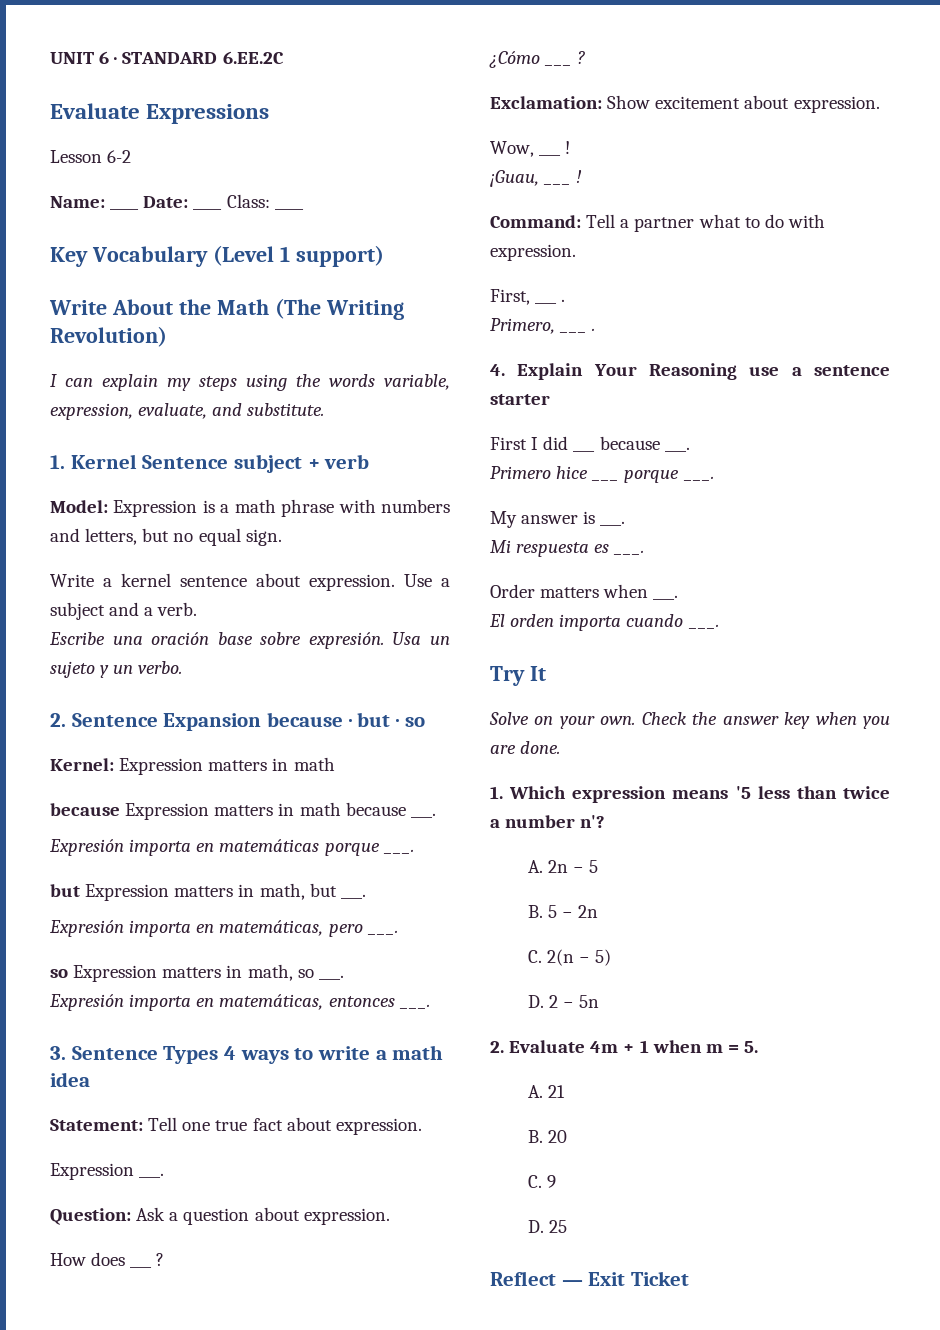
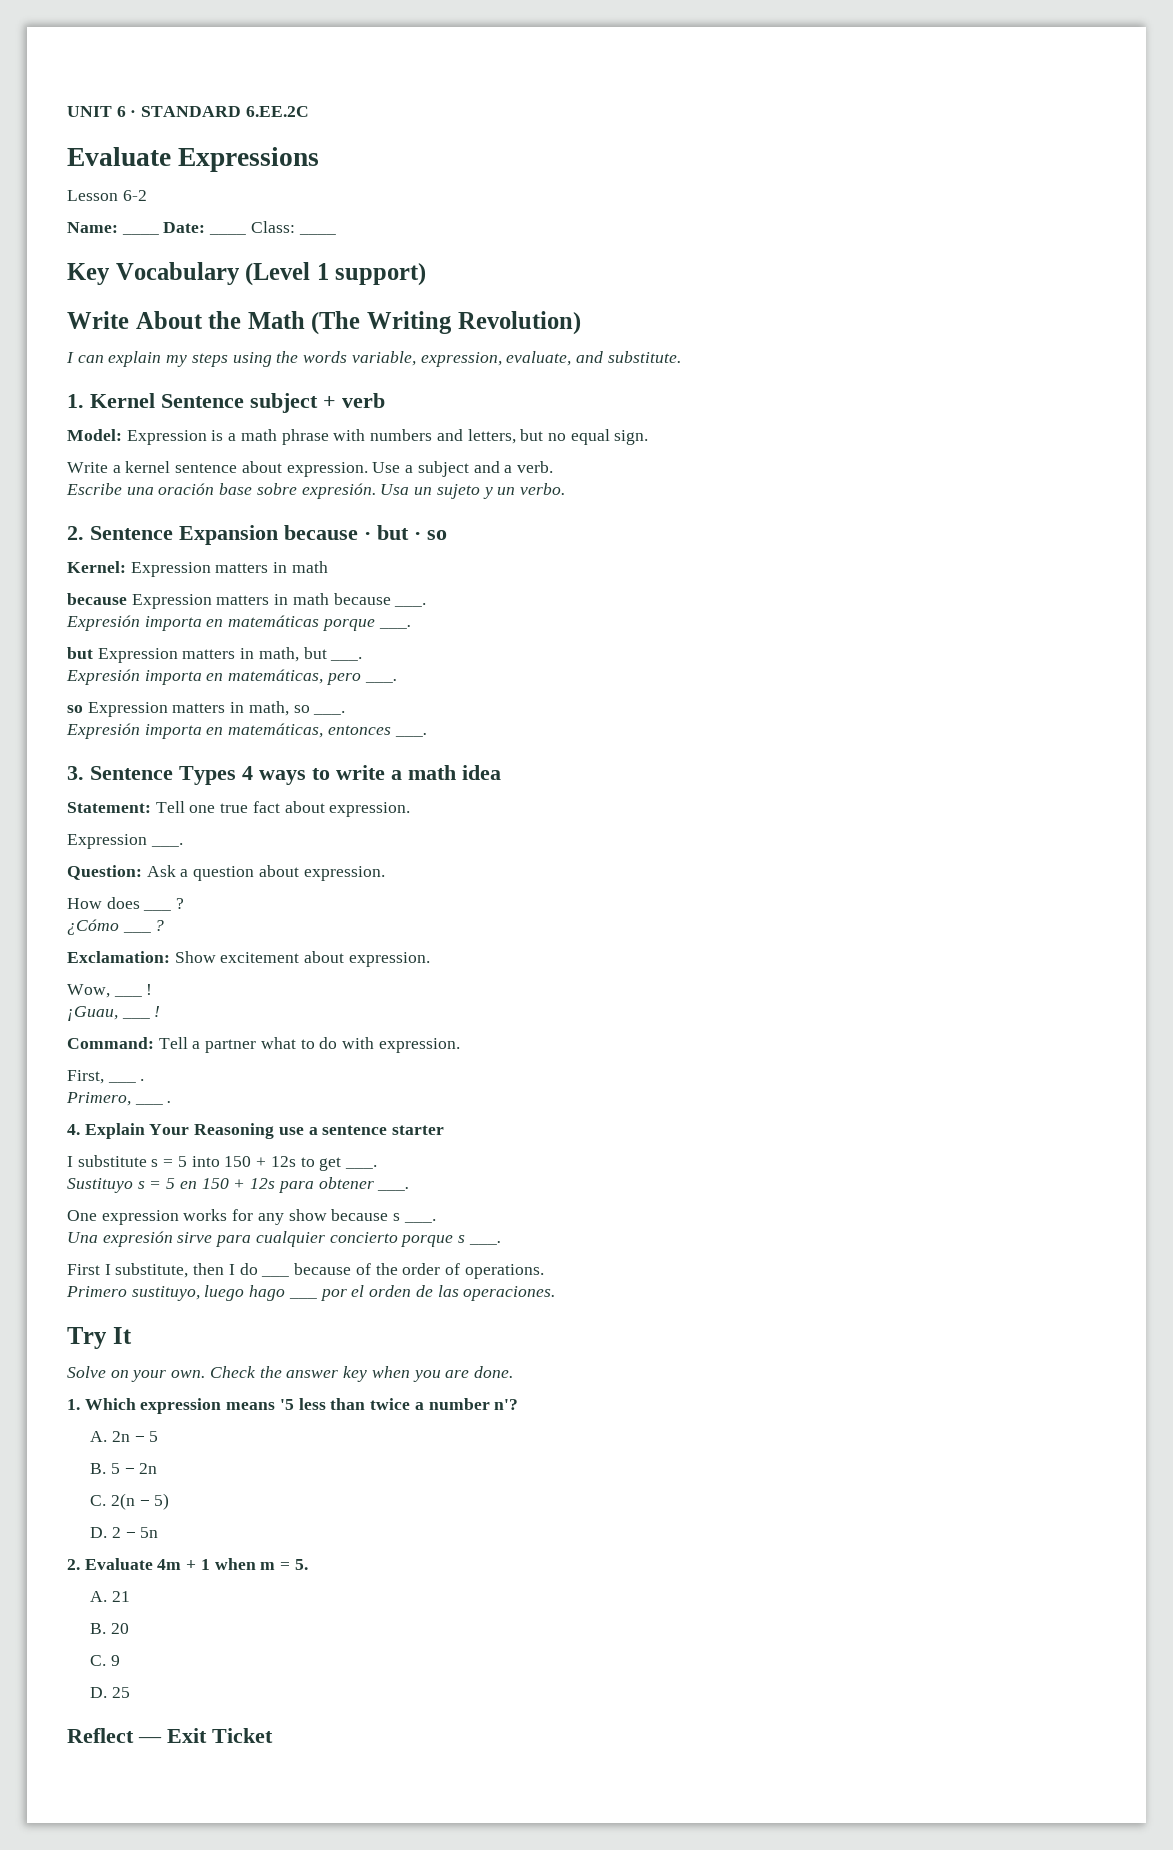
- First I did ___ because ___.
- Primero hice ___ porque ___.
- My answer is ___.
- Mi respuesta es ___.
- Order matters when ___.
- El orden importa cuando ___.
+ I substitute s = 5 into 150 + 12s to get ___.
+ Sustituyo s = 5 en 150 + 12s para obtener ___.
+ One expression works for any show because s ___.
+ Una expresión sirve para cualquier concierto porque s ___.
+ First I substitute, then I do ___ because of the order of operations.
+ Primero sustituyo, luego hago ___ por el orden de las operaciones.

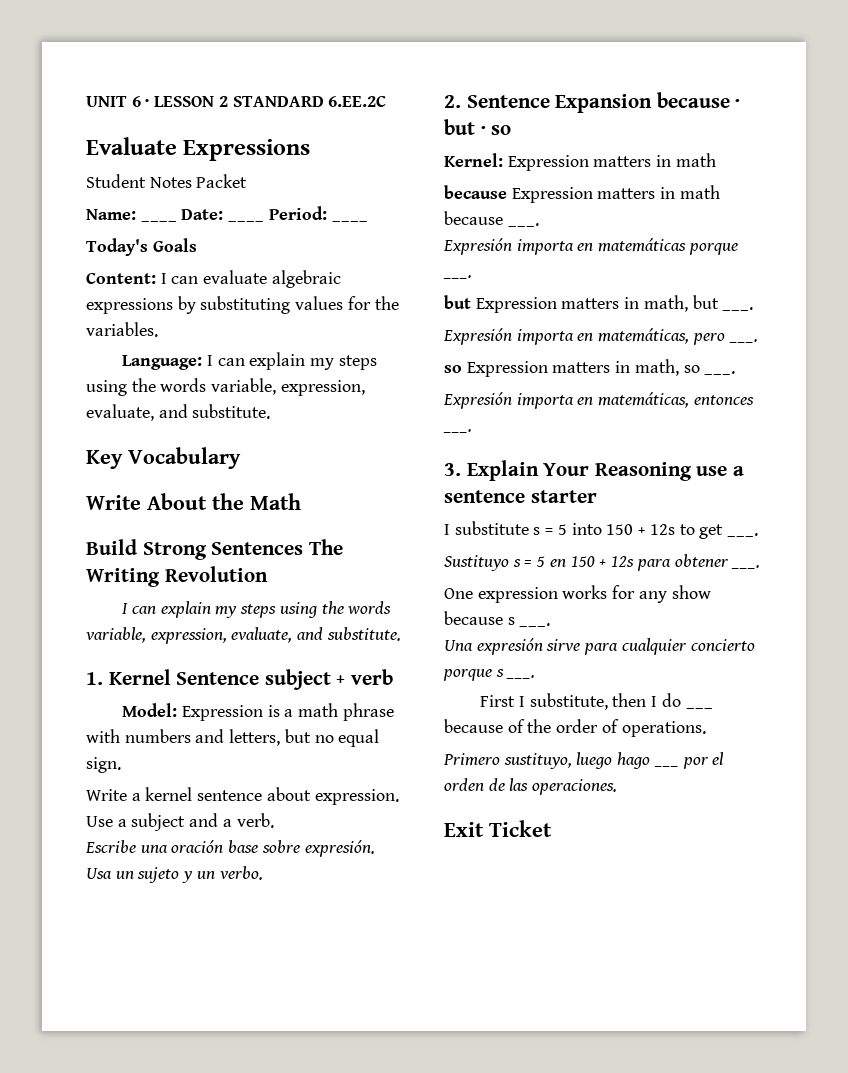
- UNIT 6 · STANDARD 6.EE.2C
+ UNIT 6 · LESSON 2 STANDARD 6.EE.2C
- Lesson 6-2
+ Student Notes Packet
- Name: ____ Date: ____ Class: ____
+ Name: ____ Date: ____ Period: ____
+ Today's Goals
+ Content: I can evaluate algebraic expressions by substituting values for the variables.
+ Language: I can explain my steps using the words variable, expression, evaluate, and substitute.
- Key Vocabulary (Level 1 support)
+ Key Vocabulary
- Write About the Math (The Writing Revolution)
+ Write About the Math
+ Build Strong Sentences The Writing Revolution
- 3. Sentence Types 4 ways to write a math idea
- Statement: Tell one true fact about expression.
- Expression ___.
- Question: Ask a question about expression.
- How does ___ ?
- ¿Cómo ___ ?
- Exclamation: Show excitement about expression.
- Wow, ___ !
- ¡Guau, ___ !
- Command: Tell a partner what to do with expression.
- First, ___ .
- Primero, ___ .
- 4. Explain Your Reasoning use a sentence starter
+ 3. Explain Your Reasoning use a sentence starter
- Try It
- Solve on your own. Check the answer key when you are done.
- 1. Which expression means '5 less than twice a number n'?
- A. 2n − 5
- B. 5 − 2n
- C. 2(n − 5)
- D. 2 − 5n
- 2. Evaluate 4m + 1 when m = 5.
- A. 21
- B. 20
- C. 9
- D. 25
- Reflect — Exit Ticket
+ Exit Ticket

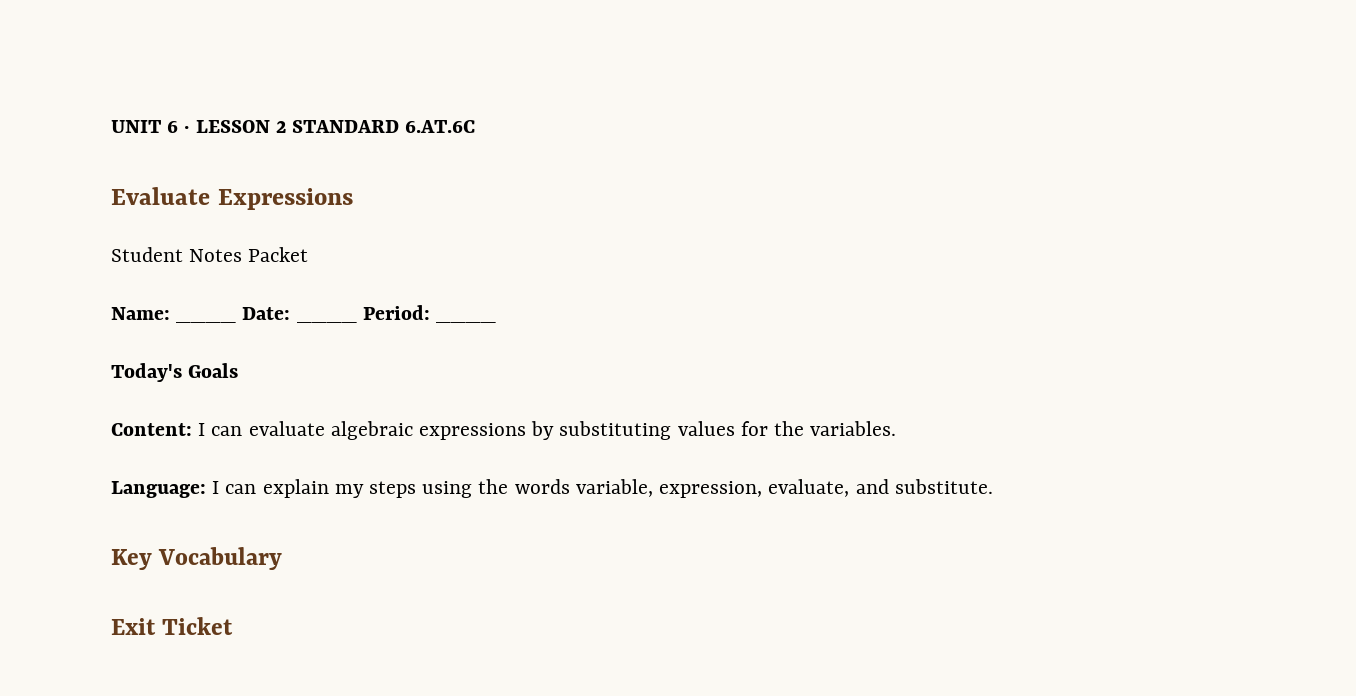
- UNIT 6 · LESSON 2 STANDARD 6.EE.2C
+ UNIT 6 · LESSON 2 STANDARD 6.AT.6C
- Write About the Math
- Build Strong Sentences The Writing Revolution
- I can explain my steps using the words variable, expression, evaluate, and substitute.
- 1. Kernel Sentence subject + verb
- Model: Expression is a math phrase with numbers and letters, but no equal sign.
- Write a kernel sentence about expression. Use a subject and a verb.
- Escribe una oración base sobre expresión. Usa un sujeto y un verbo.
- 2. Sentence Expansion because · but · so
- Kernel: Expression matters in math
- because Expression matters in math because ___.
- Expresión importa en matemáticas porque ___.
- but Expression matters in math, but ___.
- Expresión importa en matemáticas, pero ___.
- so Expression matters in math, so ___.
- Expresión importa en matemáticas, entonces ___.
- 3. Explain Your Reasoning use a sentence starter
- I substitute s = 5 into 150 + 12s to get ___.
- Sustituyo s = 5 en 150 + 12s para obtener ___.
- One expression works for any show because s ___.
- Una expresión sirve para cualquier concierto porque s ___.
- First I substitute, then I do ___ because of the order of operations.
- Primero sustituyo, luego hago ___ por el orden de las operaciones.

